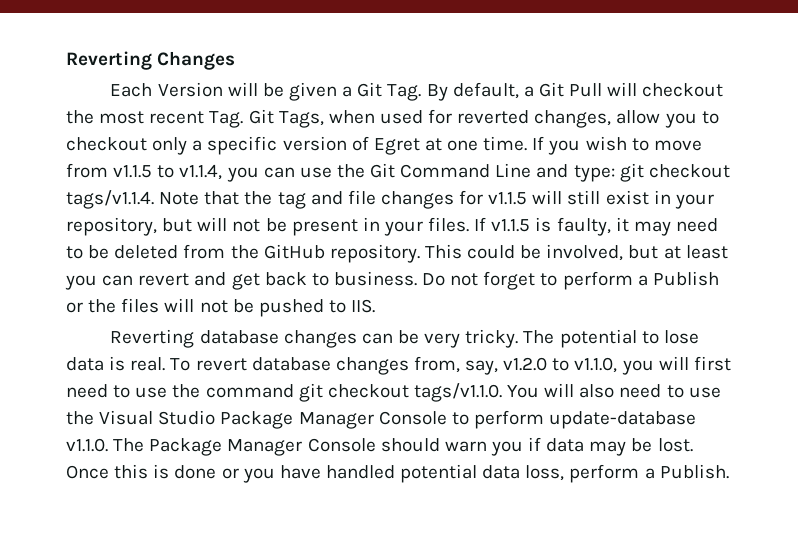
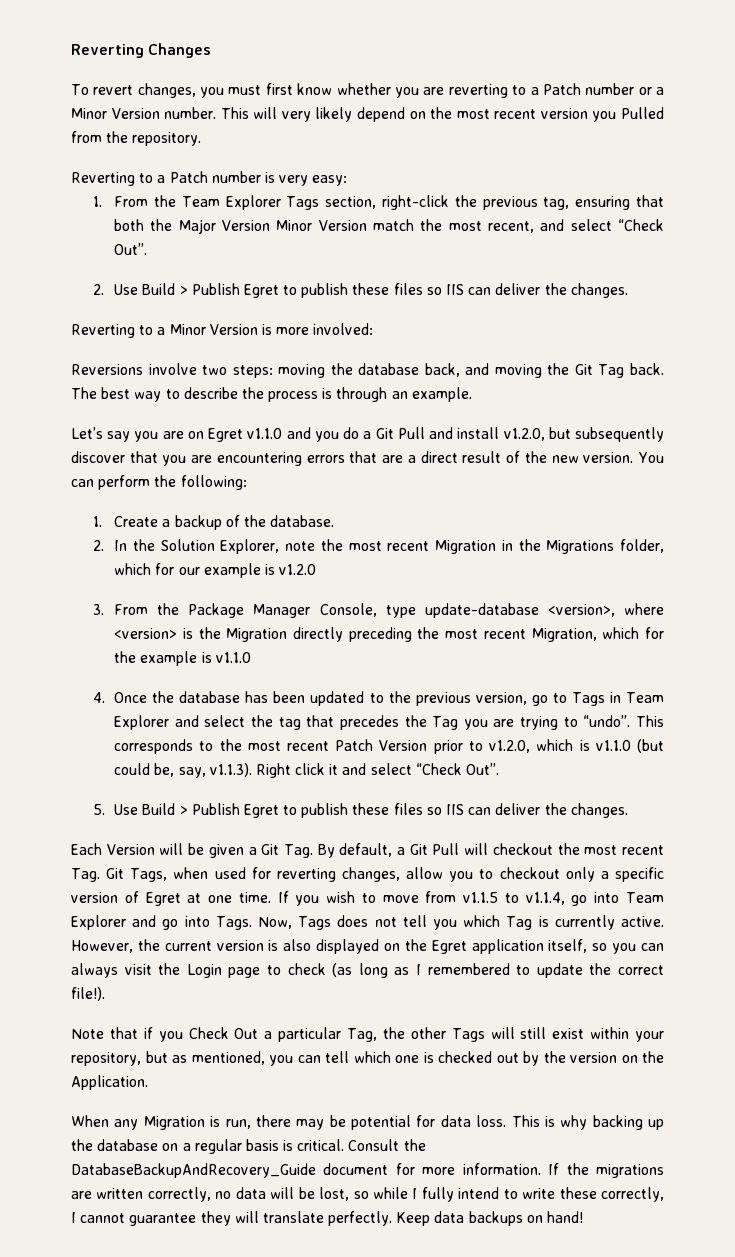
+ To revert changes, you must first know whether you are reverting to a Patch number or a Minor Version number. This will very likely depend on the most recent version you Pulled from the repository.
+ Reverting to a Patch number is very easy:
+ 1. From the Team Explorer Tags section, right-click the previous tag, ensuring that both the Major Version Minor Version match the most recent, and select “Check Out”.
+ 2. Use Build > Publish Egret to publish these files so IIS can deliver the changes.
+ Reverting to a Minor Version is more involved:
+ Reversions involve two steps: moving the database back, and moving the Git Tag back. The best way to describe the process is through an example.
+ Let’s say you are on Egret v1.1.0 and you do a Git Pull and install v1.2.0, but subsequently discover that you are encountering errors that are a direct result of the new version. You can perform the following:
+ 1. Create a backup of the database.
+ 2. In the Solution Explorer, note the most recent Migration in the Migrations folder, which for our example is v1.2.0
+ 3. From the Package Manager Console, type update-database <version>, where <version> is the Migration directly preceding the most recent Migration, which for the example is v1.1.0
+ 4. Once the database has been updated to the previous version, go to Tags in Team Explorer and select the tag that precedes the Tag you are trying to “undo”. This corresponds to the most recent Patch Version prior to v1.2.0, which is v1.1.0 (but could be, say, v1.1.3). Right click it and select “Check Out”.
+ 5. Use Build > Publish Egret to publish these files so IIS can deliver the changes.
- Each Version will be given a Git Tag. By default, a Git Pull will checkout the most recent Tag. Git Tags, when used for reverted changes, allow you to checkout only a specific version of Egret at one time.
+ Each Version will be given a Git Tag. By default, a Git Pull will checkout the most recent Tag. Git Tags, when used for reverting changes, allow you to checkout only a specific version of Egret at one time.
- If you wish to move from v1.1.5 to v1.1.4, you can use the Git Command Line and type: git checkout tags/v1.1.4. Note that the tag and file changes for v1.1.5 will still exist in your repository, but will not be present in your files. If v1.1.5 is faulty, it may need to be deleted from the GitHub repository. This could be involved, but at least you can revert and get back to business. Do not forget to perform a Publish or the files will not be pushed to IIS.
- Reverting database changes can be very tricky. The potential to lose data is real. To revert database changes from, say, v1.2.0 to v1.1.0, you will first need to use the command git checkout tags/v1.1.0. You will also need to use the Visual Studio Package Manager Console to perform update-database v1.1.0. The Package Manager Console should warn you if data may be lost. Once this is done or you have handled potential data loss, perform a Publish.
+ If you wish to move from v1.1.5 to v1.1.4, go into Team Explorer and go into Tags. Now, Tags does not tell you which Tag is currently active. However, the current version is also displayed on the Egret application itself, so you can always visit the Login page to check (as long as I remembered to update the correct file!).
+ Note that if you Check Out a particular Tag, the other Tags will still exist within your repository, but as mentioned, you can tell which one is checked out by the version on the Application.
+ When any Migration is run, there may be potential for data loss. This is why backing up the database on a regular basis is critical. Consult the DatabaseBackupAndRecovery_Guide document for more information. If the migrations are written correctly, no data will be lost, so while I fully intend to write these correctly, I cannot guarantee they will translate perfectly. Keep data backups on hand!

